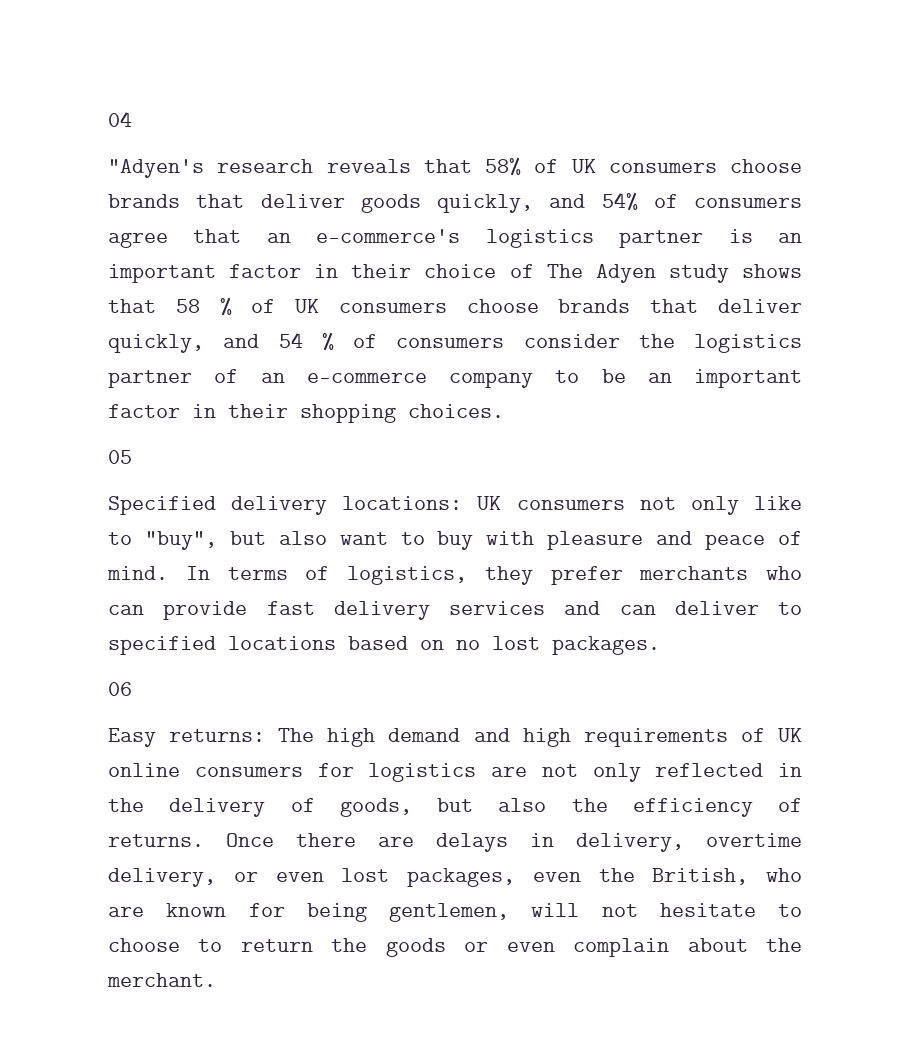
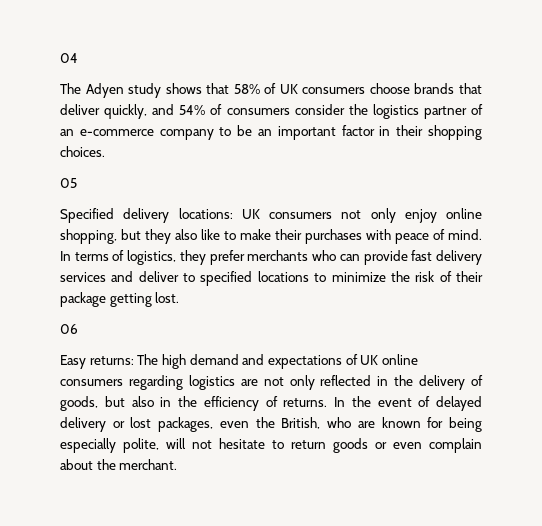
- "Adyen's research reveals that 58% of UK consumers choose brands that deliver goods quickly, and 54% of consumers agree that an e-commerce's logistics partner is an important factor in their choice of The Adyen study shows that 58 % of UK consumers choose brands that deliver quickly, and 54 % of consumers consider the logistics partner of an e-commerce company to be an important factor in their shopping choices.
+ The Adyen study shows that 58% of UK consumers choose brands that deliver quickly, and 54% of consumers consider the logistics partner of an e-commerce company to be an important factor in their shopping choices.
- Specified delivery locations: UK consumers not only like to "buy", but also want to buy with pleasure and peace of mind.
+ Specified delivery locations: UK consumers not only enjoy online shopping, but they also like to make their purchases with peace of mind.
- In terms of logistics, they prefer merchants who can provide fast delivery services and can deliver to specified locations based on no lost packages.
+ In terms of logistics, they prefer merchants who can provide fast delivery services and deliver to specified locations to minimize the risk of their package getting lost.
- Easy returns: The high demand and high requirements of UK online consumers for logistics are not only reflected in the delivery of goods, but also the efficiency of returns.
+ Easy returns: The high demand and expectations of UK online consumers regarding logistics are not only reflected in the delivery of goods, but also in the efficiency of returns.
- Once there are delays in delivery, overtime delivery, or even lost packages, even the British, who are known for being gentlemen, will not hesitate to choose to return the goods or even complain about the merchant.
+ In the event of delayed delivery or lost packages, even the British, who are known for being especially polite, will not hesitate to return goods or even complain about the merchant.

